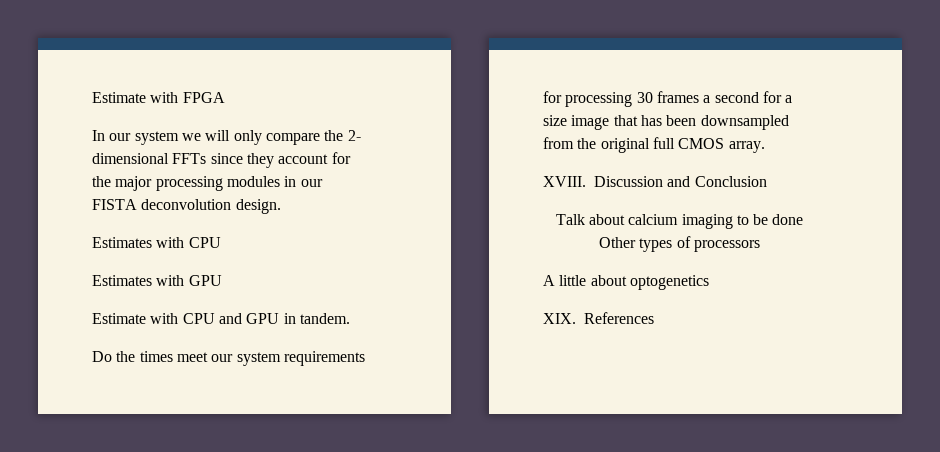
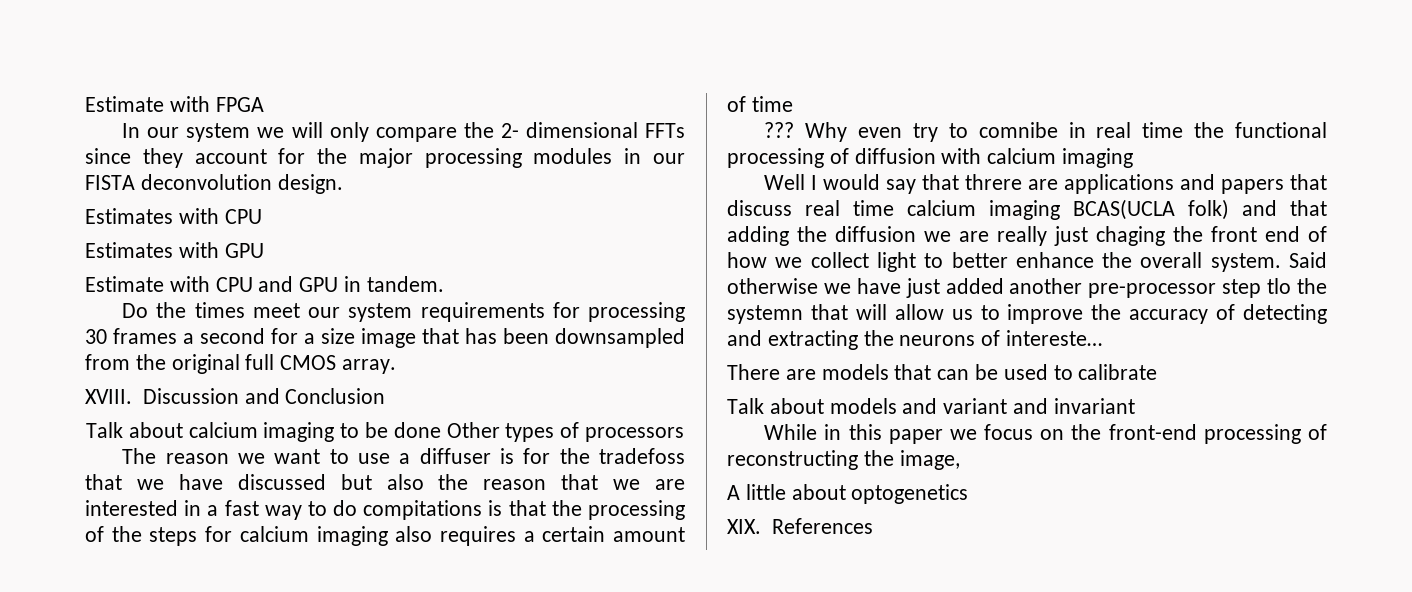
+ The reason we want to use a diffuser is for the tradefoss that we have discussed but also the reason that we are interested in a fast way to do compitations is that the processing of the steps for calcium imaging also requires a certain amount of time
+ ??? Why even try to comnibe in real time the functional processing of diffusion with calcium imaging
+ Well I would say that threre are applications and papers that discuss real time calcium imaging BCAS(UCLA folk) and that adding the diffusion we are really just chaging the front end of how we collect light to better enhance the overall system. Said otherwise we have just added another pre-processor step tlo the systemn that will allow us to improve the accuracy of detecting and extracting the neurons of intereste…
+ There are models that can be used to calibrate
+ Talk about models and variant and invariant
+ While in this paper we focus on the front-end processing of reconstructing the image,

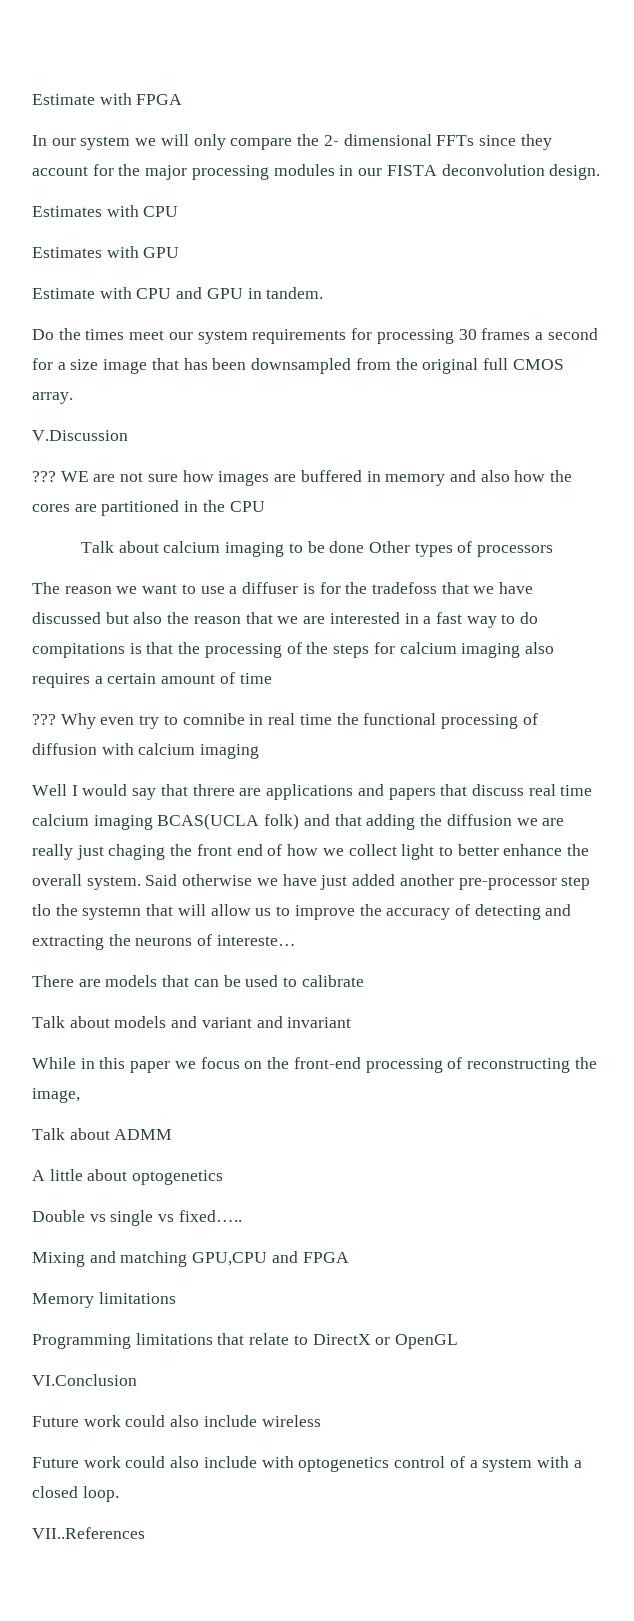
- XVIII. Discussion and Conclusion
+ V.Discussion
+ ??? WE are not sure how images are buffered in memory and also how the cores are partitioned in the CPU
+ Talk about ADMM
- XIX. References
+ Double vs single vs fixed…..
+ Mixing and matching GPU,CPU and FPGA
+ Memory limitations
+ Programming limitations that relate to DirectX or OpenGL
+ VI.Conclusion
+ Future work could also include wireless
+ Future work could also include with optogenetics control of a system with a closed loop.
+ VII..References

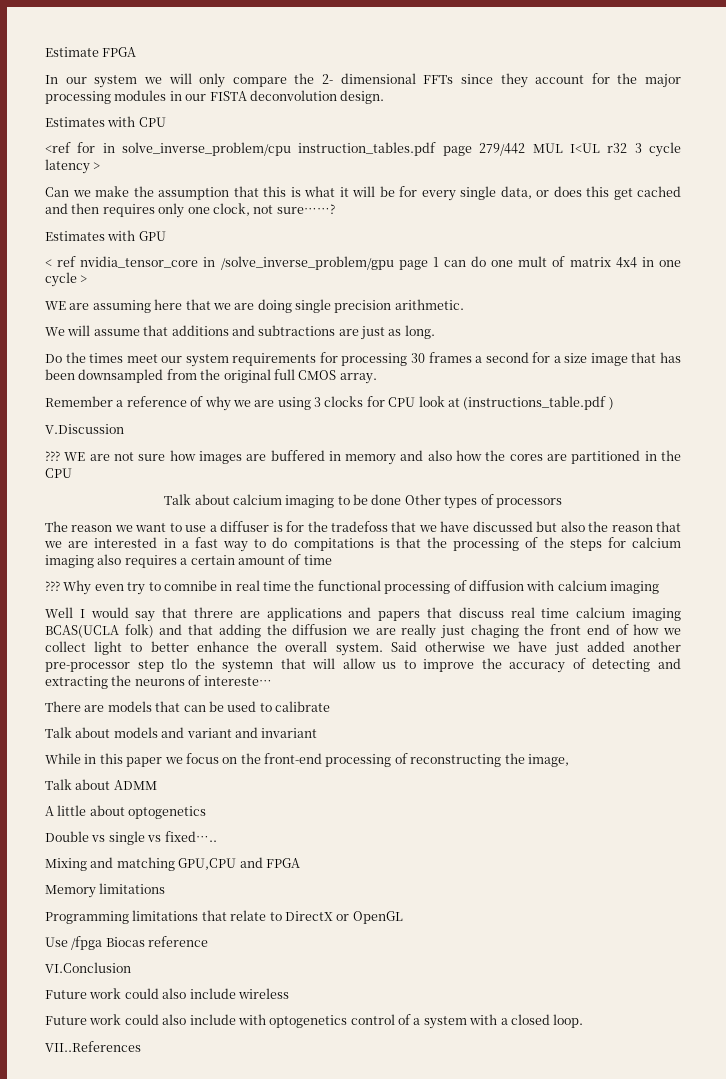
- Estimate with FPGA
+ Estimate FPGA
+ <ref for in solve_inverse_problem/cpu instruction_tables.pdf page 279/442 MUL I<UL r32 3 cycle latency >
+ Can we make the assumption that this is what it will be for every single data, or does this get cached and then requires only one clock, not sure……?
  Estimates with GPU
- Estimate with CPU and GPU in tandem.
+ < ref nvidia_tensor_core in /solve_inverse_problem/gpu page 1 can do one mult of matrix 4x4 in one cycle >
+ WE are assuming here that we are doing single precision arithmetic.
+ We will assume that additions and subtractions are just as long.
+ Remember a reference of why we are using 3 clocks for CPU look at (instructions_table.pdf )
+ Use /fpga Biocas reference

